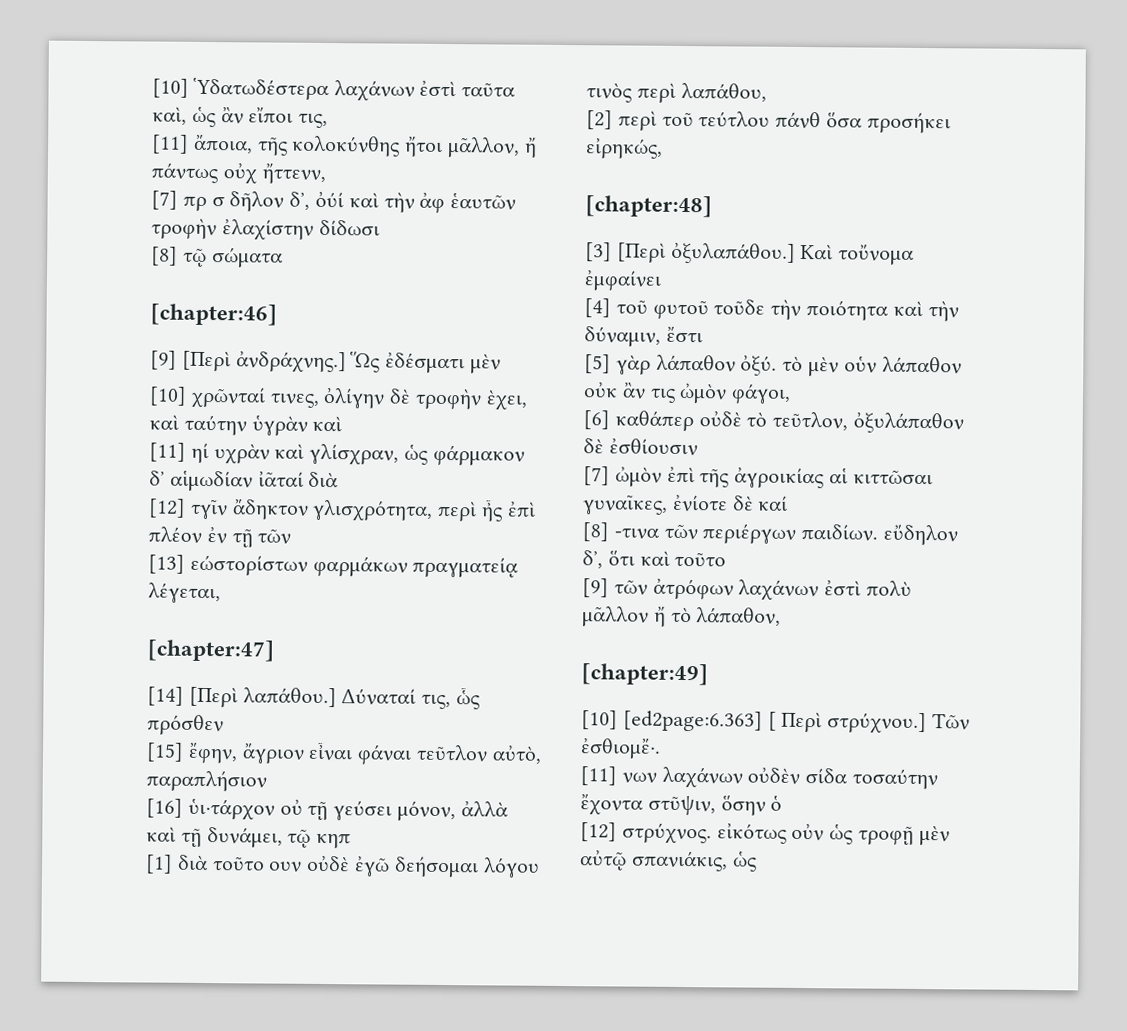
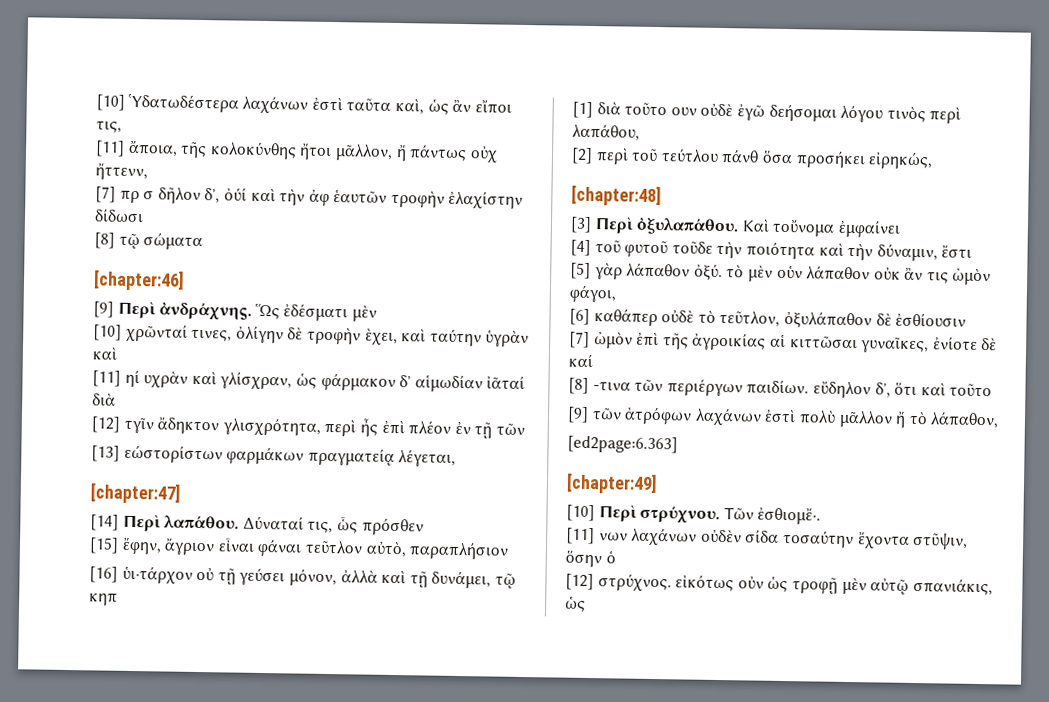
- [9] [Περὶ ἀνδράχνης.]
+ [9] Περὶ ἀνδράχνης.
- [14] [Περὶ λαπάθου.]
+ [14] Περὶ λαπάθου.
- [3] [Περὶ ὀξυλαπάθου.]
+ [3] Περὶ ὀξυλαπάθου.
+ [ed2page:6.363]
- [10] [ed2page:6.363] [ Περὶ στρύχνου.]
+ [10] Περὶ στρύχνου.

